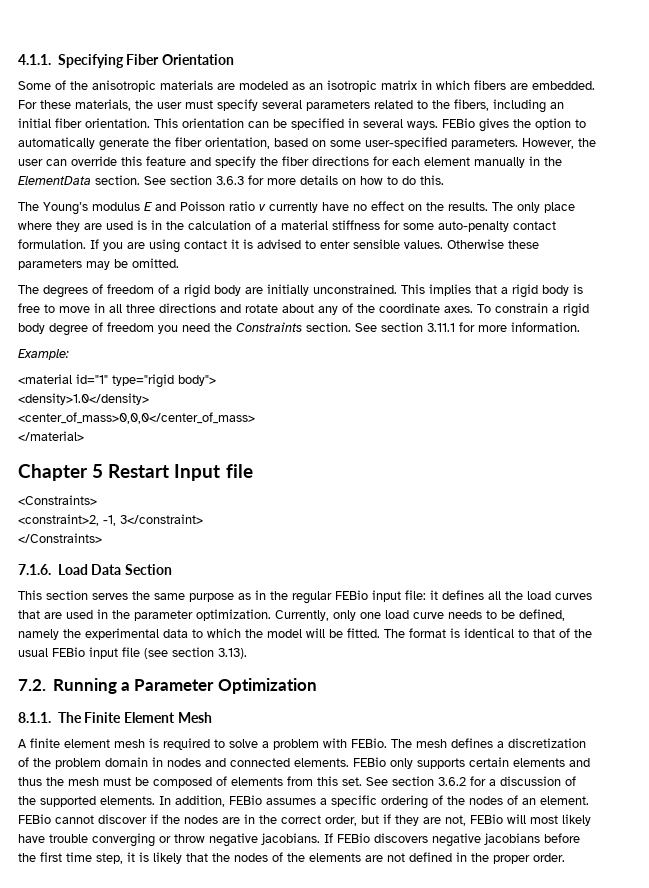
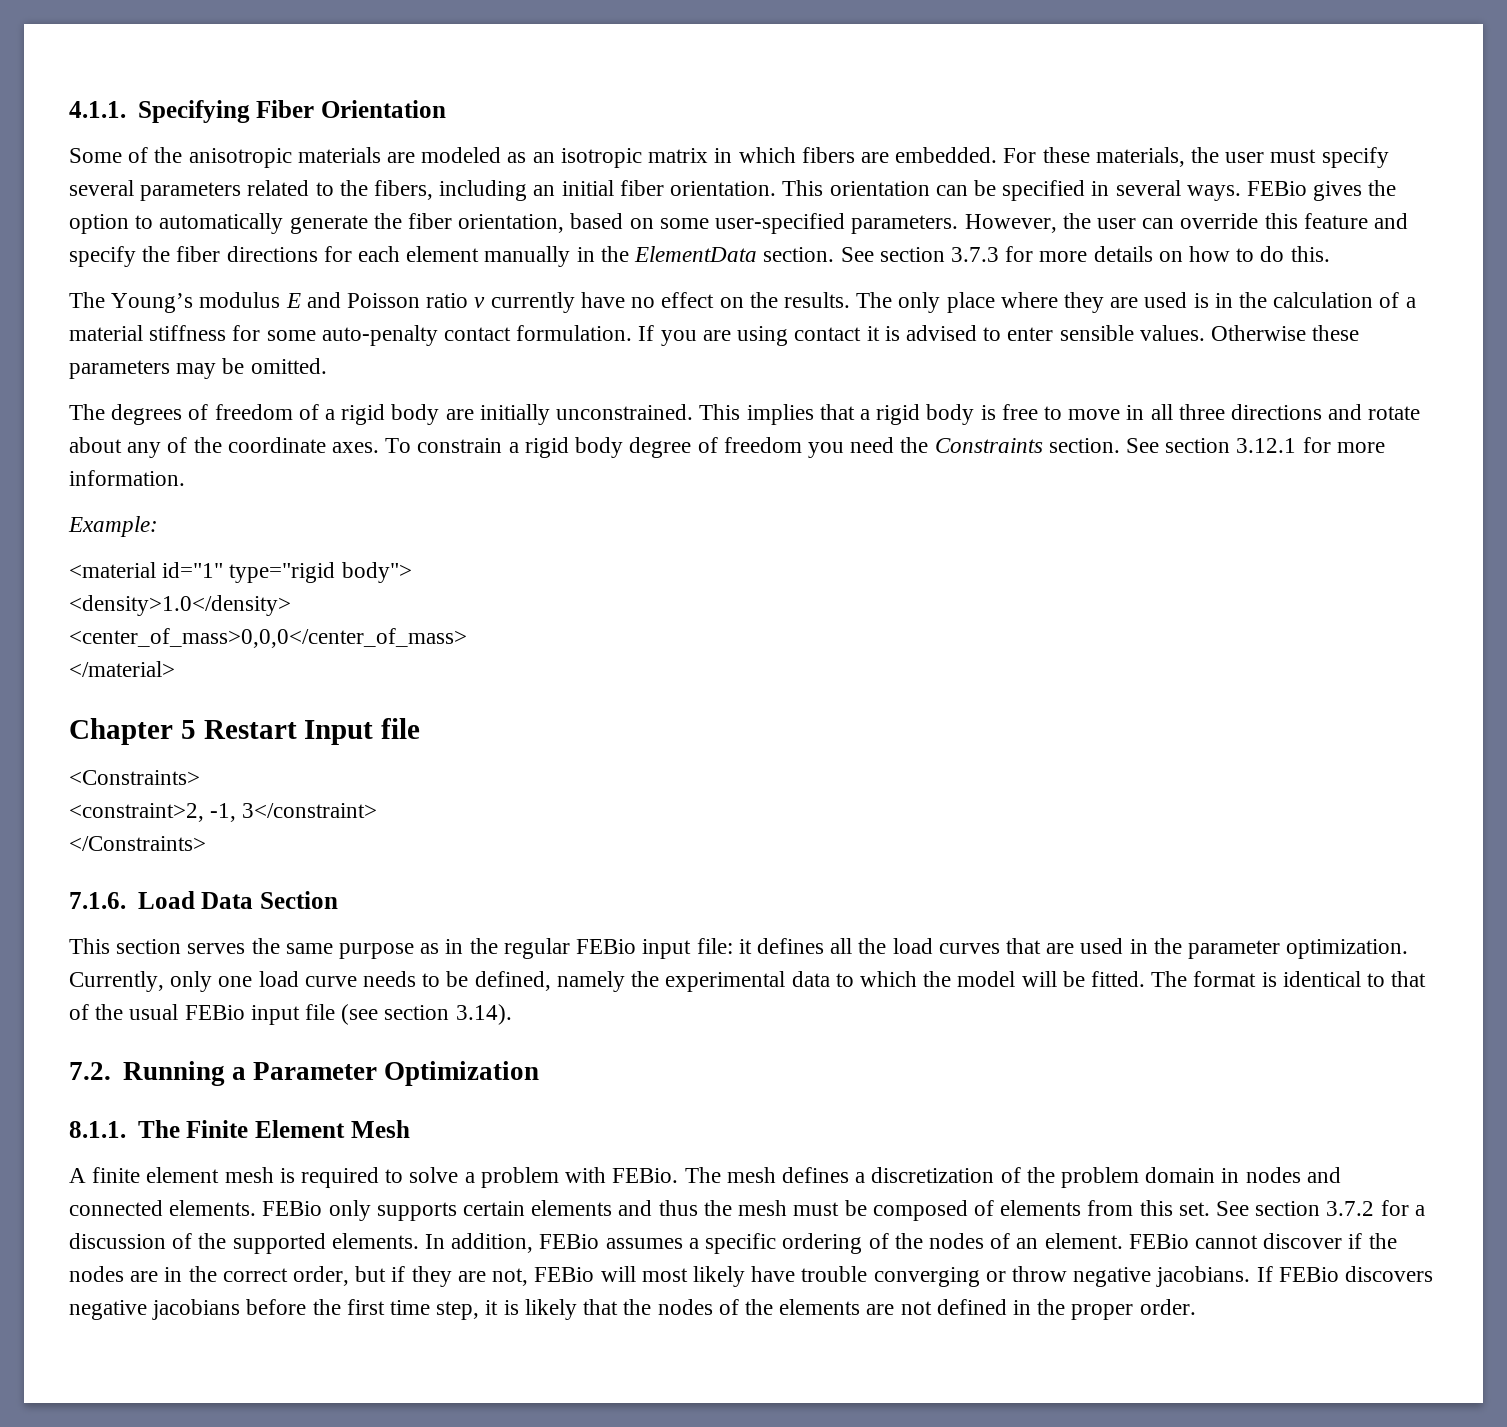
- See section 3.6.3 for more details on how to do this.
+ See section 3.7.3 for more details on how to do this.
- See section 3.11.1 for more information.
+ See section 3.12.1 for more information.
- The format is identical to that of the usual FEBio input file (see section 3.13).
+ The format is identical to that of the usual FEBio input file (see section 3.14).
- See section 3.6.2 for a discussion of the supported elements.
+ See section 3.7.2 for a discussion of the supported elements.

